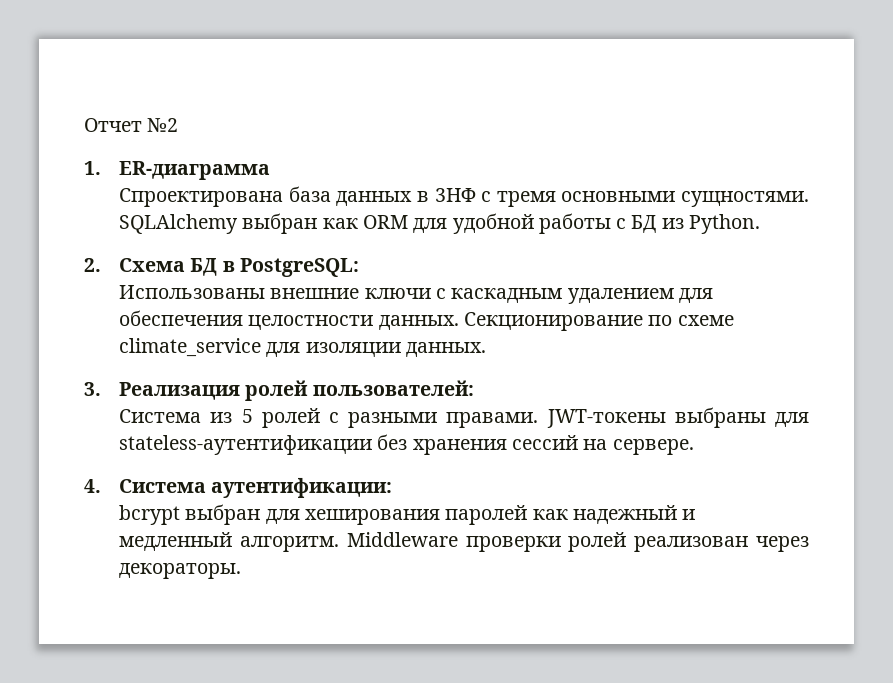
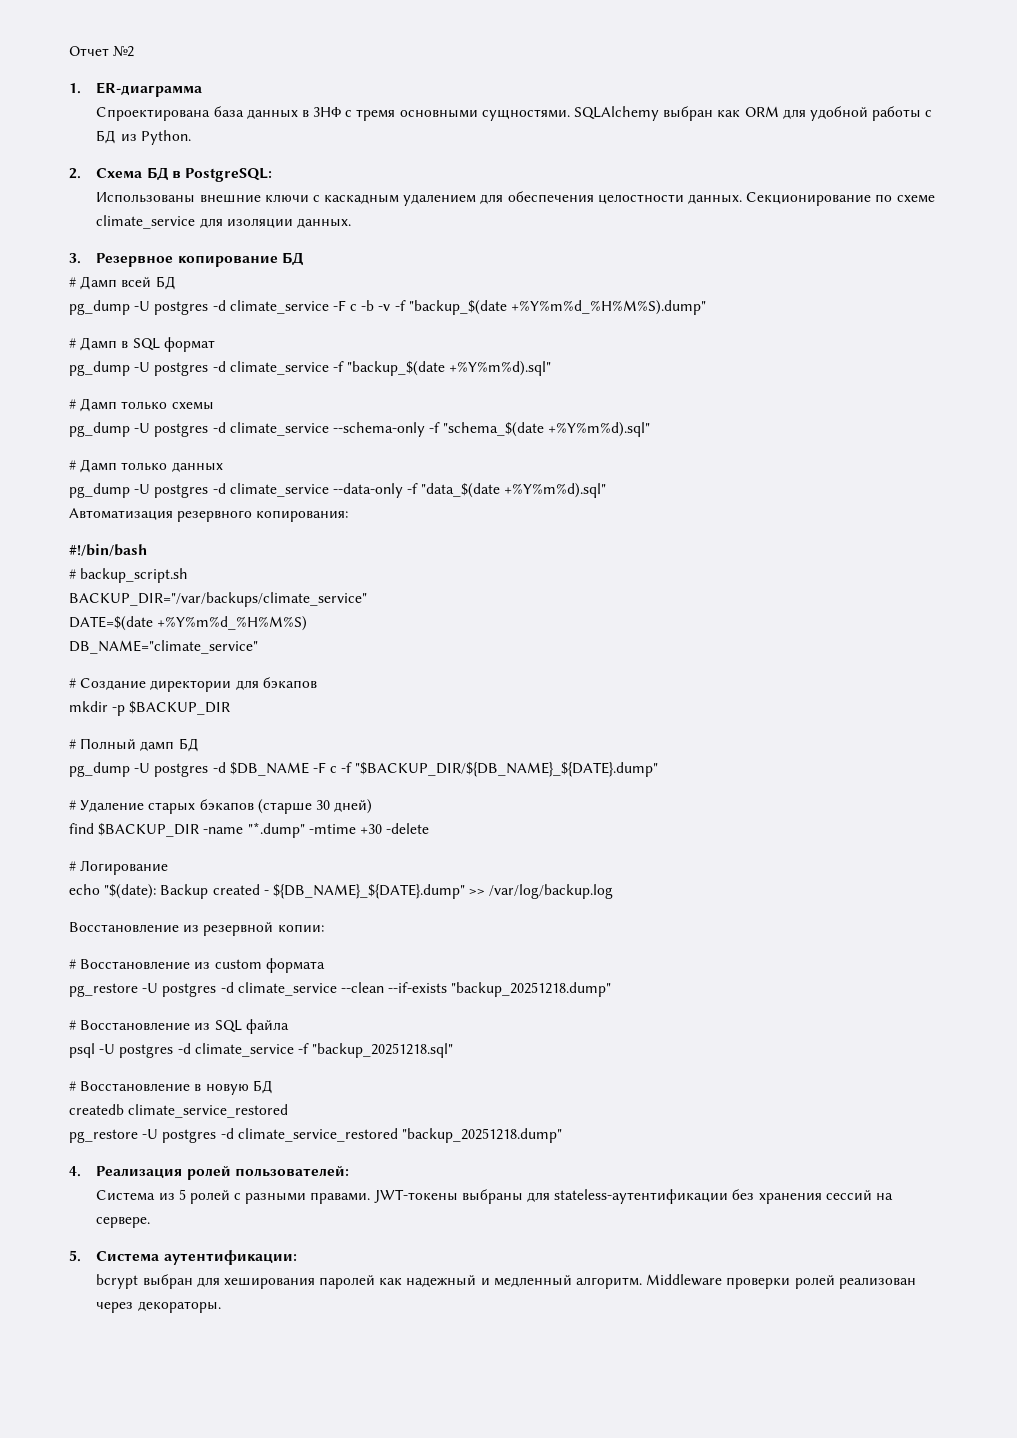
- 3. Реализация ролей пользователей:
+ 3. Резервное копирование БД
+ # Дамп всей БД
+ pg_dump -U postgres -d climate_service -F c -b -v -f "backup_$(date +%Y%m%d_%H%M%S).dump"
+ # Дамп в SQL формат
+ pg_dump -U postgres -d climate_service -f "backup_$(date +%Y%m%d).sql"
+ # Дамп только схемы
+ pg_dump -U postgres -d climate_service --schema-only -f "schema_$(date +%Y%m%d).sql"
+ # Дамп только данных
+ pg_dump -U postgres -d climate_service --data-only -f "data_$(date +%Y%m%d).sql"
+ Автоматизация резервного копирования:
+ #!/bin/bash
+ # backup_script.sh
+ BACKUP_DIR="/var/backups/climate_service"
+ DATE=$(date +%Y%m%d_%H%M%S)
+ DB_NAME="climate_service"
+ # Создание директории для бэкапов
+ mkdir -p $BACKUP_DIR
+ # Полный дамп БД
+ pg_dump -U postgres -d $DB_NAME -F c -f "$BACKUP_DIR/${DB_NAME}_${DATE}.dump"
+ # Удаление старых бэкапов (старше 30 дней)
+ find $BACKUP_DIR -name "*.dump" -mtime +30 -delete
+ # Логирование
+ echo "$(date): Backup created - ${DB_NAME}_${DATE}.dump" >> /var/log/backup.log
+ Восстановление из резервной копии:
+ # Восстановление из custom формата
+ pg_restore -U postgres -d climate_service --clean --if-exists "backup_20251218.dump"
+ # Восстановление из SQL файла
+ psql -U postgres -d climate_service -f "backup_20251218.sql"
+ # Восстановление в новую БД
+ createdb climate_service_restored
+ pg_restore -U postgres -d climate_service_restored "backup_20251218.dump"
+ 4. Реализация ролей пользователей:
- 4. Система аутентификации:
+ 5. Система аутентификации:

